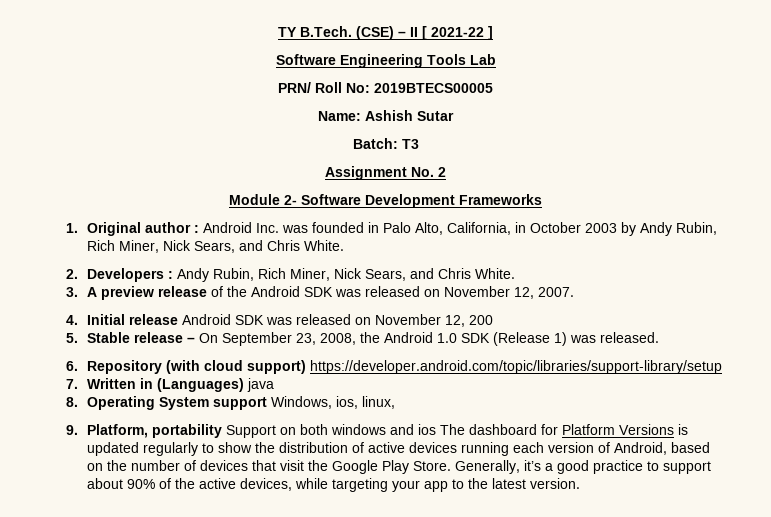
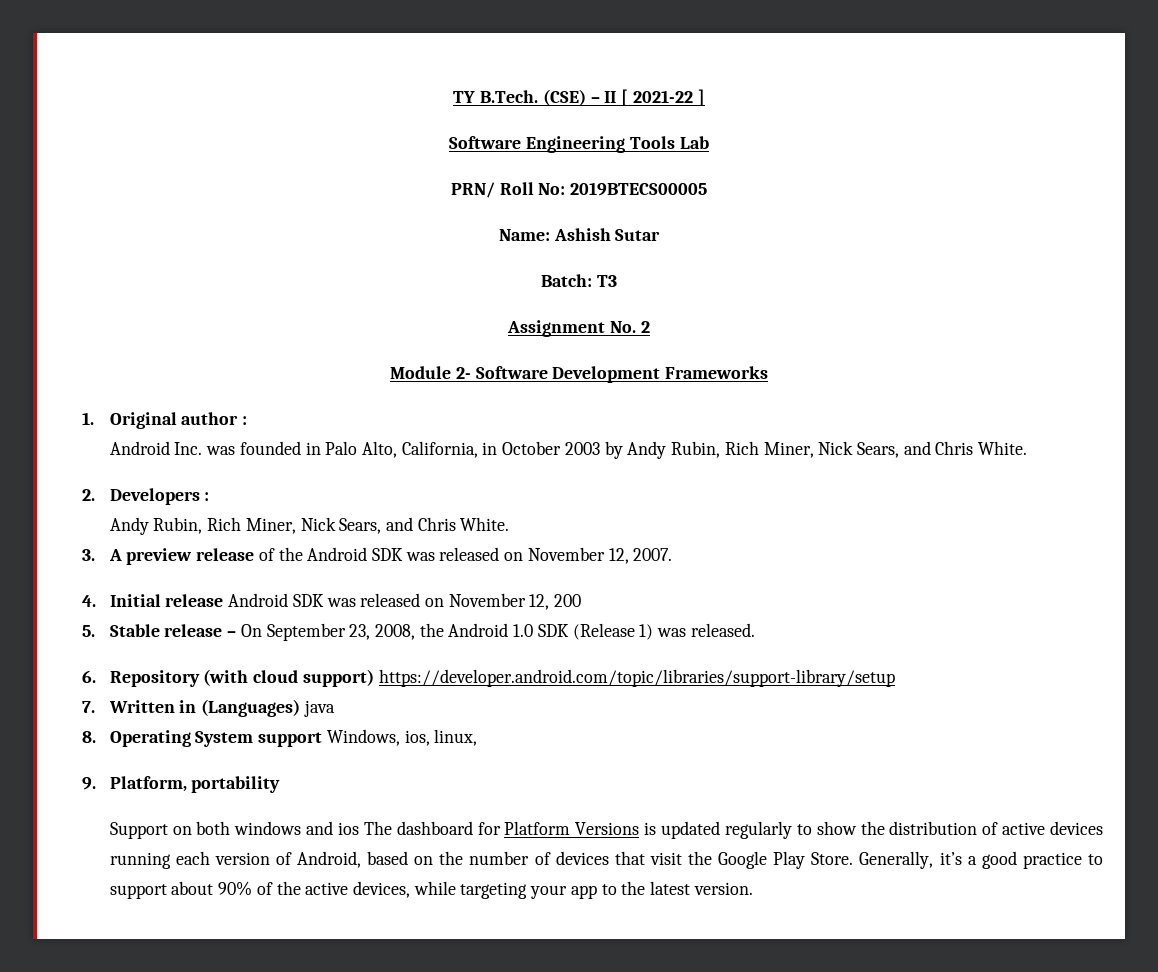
- 1. Original author : Android Inc. was founded in Palo Alto, California, in October 2003 by Andy Rubin, Rich Miner, Nick Sears, and Chris White.
+ 1. Original author :
+ Android Inc. was founded in Palo Alto, California, in October 2003 by Andy Rubin, Rich Miner, Nick Sears, and Chris White.
- 2. Developers : Andy Rubin, Rich Miner, Nick Sears, and Chris White.
+ 2. Developers :
+ Andy Rubin, Rich Miner, Nick Sears, and Chris White.
- 9. Platform, portability Support on both windows and ios The dashboard for Platform Versions is updated regularly to show the distribution of active devices running each version of Android, based on the number of devices that visit the Google Play Store.
+ 9. Platform, portability
+ Support on both windows and ios The dashboard for Platform Versions is updated regularly to show the distribution of active devices running each version of Android, based on the number of devices that visit the Google Play Store.

